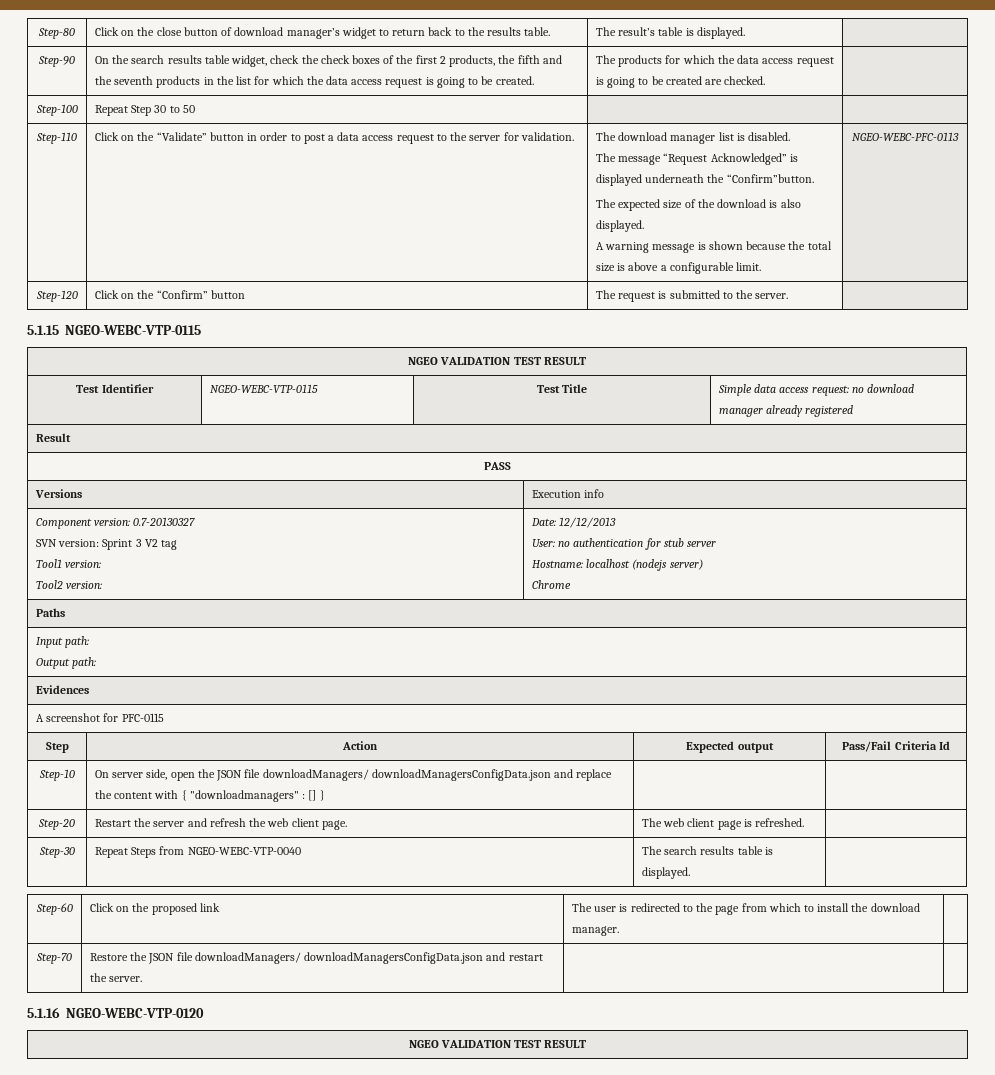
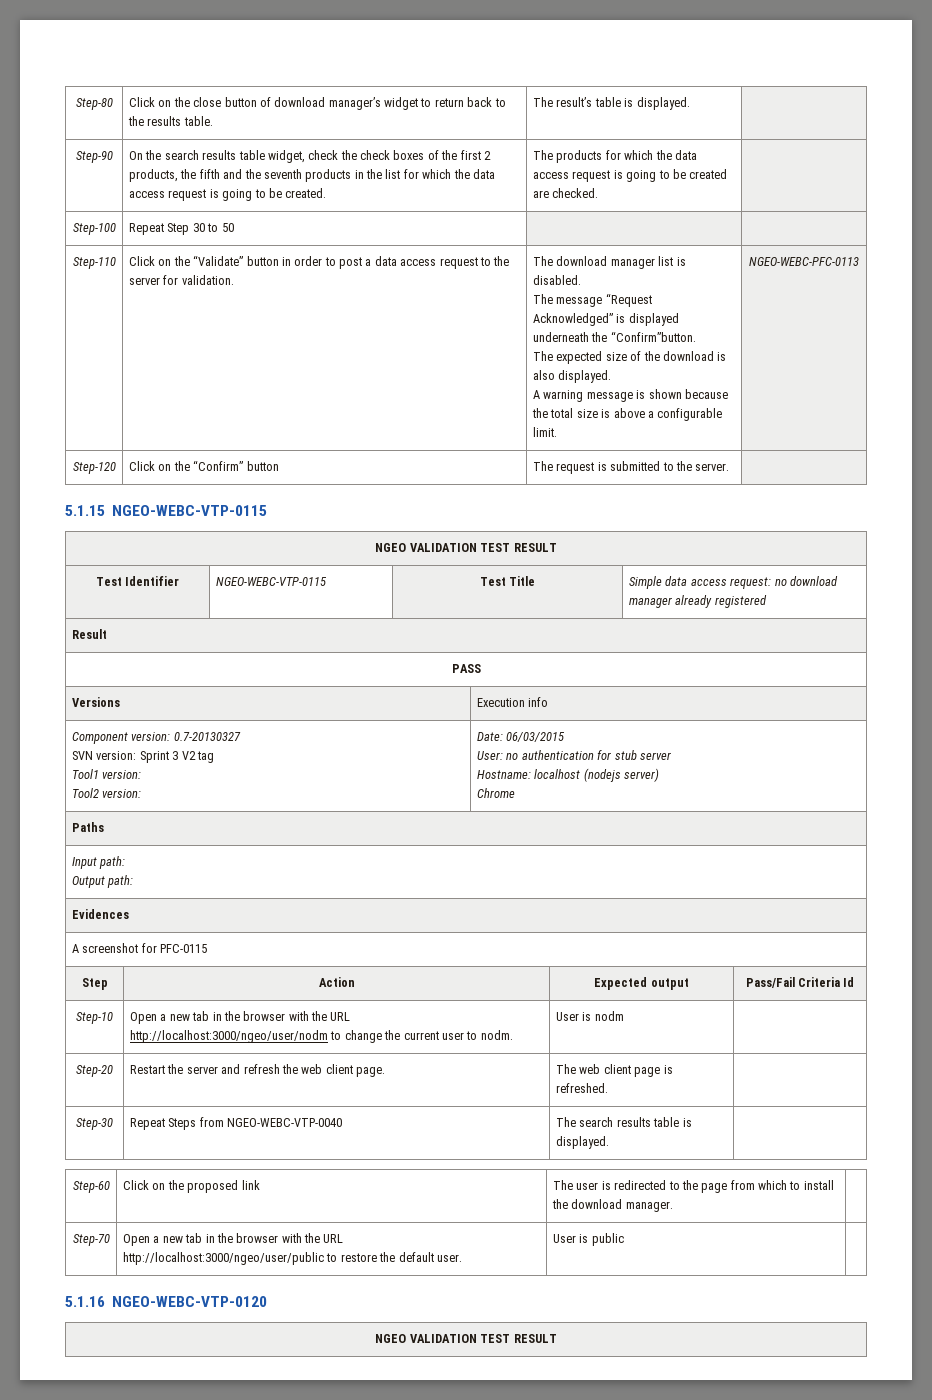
  Component version: 0.7-20130327
  SVN version: Sprint 3 V2 tag
  Tool1 version:
- Tool2 version: | Date: 12/12/2013
+ Tool2 version: | Date: 06/03/2015
- Step-10 | On server side, open the JSON file downloadManagers/ downloadManagersConfigData.json and replace the content with { "downloadmanagers" : [] } | |
+ Step-10 | Open a new tab in the browser with the URL http://localhost:3000/ngeo/user/nodm to change the current user to nodm. | User is nodm |
- Step-70 | Restore the JSON file downloadManagers/ downloadManagersConfigData.json and restart the server. | |
+ Step-70 | Open a new tab in the browser with the URL http://localhost:3000/ngeo/user/public to restore the default user. | User is public |

